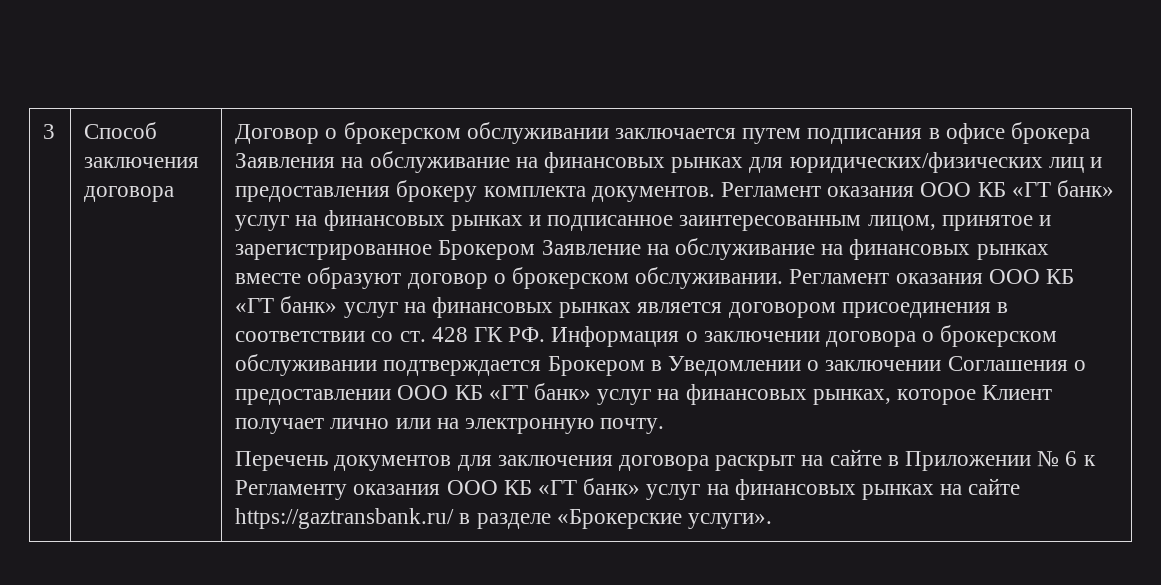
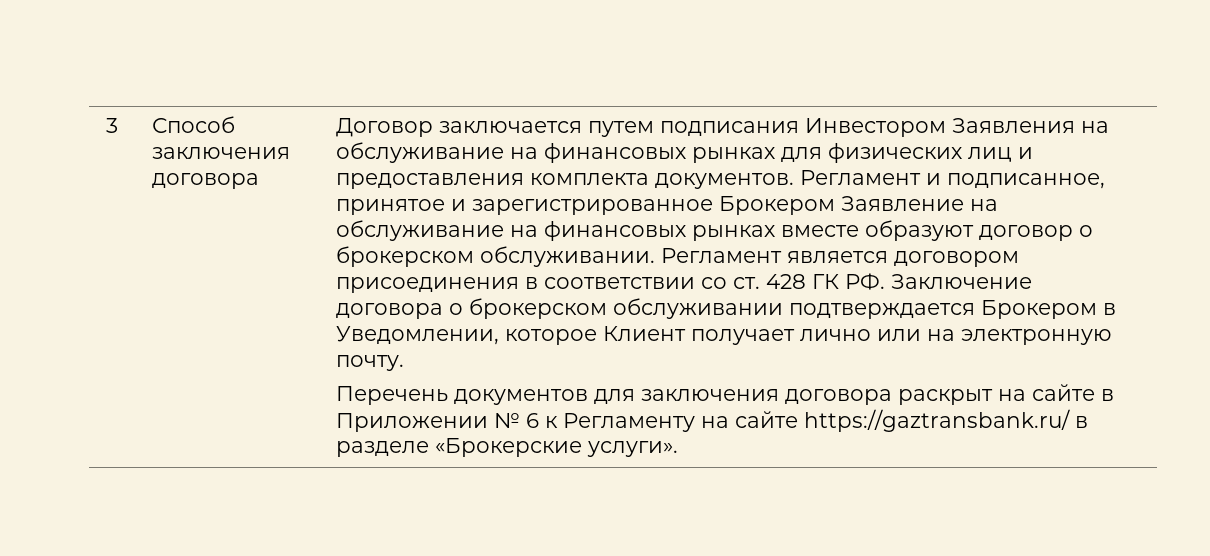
- Договор о брокерском обслуживании заключается путем подписания в офисе брокера Заявления на обслуживание на финансовых рынках для юридических/физических лиц и предоставления брокеру комплекта документов.
+ Договор заключается путем подписания Инвестором Заявления на обслуживание на финансовых рынках для физических лиц и предоставления комплекта документов.
- Регламент оказания ООО КБ «ГТ банк» услуг на финансовых рынках и подписанное заинтересованным лицом, принятое и зарегистрированное Брокером Заявление на обслуживание на финансовых рынках вместе образуют договор о брокерском обслуживании.
+ Регламент и подписанное, принятое и зарегистрированное Брокером Заявление на обслуживание на финансовых рынках вместе образуют договор о брокерском обслуживании.
- Регламент оказания ООО КБ «ГТ банк» услуг на финансовых рынках является договором присоединения в соответствии со ст. 428 ГК РФ. Информация о заключении договора о брокерском обслуживании подтверждается Брокером в Уведомлении о заключении Соглашения о предоставлении ООО КБ «ГТ банк» услуг на финансовых рынках, которое Клиент получает лично или на электронную почту.
+ Регламент является договором присоединения в соответствии со ст. 428 ГК РФ. Заключение договора о брокерском обслуживании подтверждается Брокером в Уведомлении, которое Клиент получает лично или на электронную почту.
- Перечень документов для заключения договора раскрыт на сайте в Приложении № 6 к Регламенту оказания ООО КБ «ГТ банк» услуг на финансовых рынках на сайте https://gaztransbank.ru/ в разделе «Брокерские услуги».
+ Перечень документов для заключения договора раскрыт на сайте в Приложении № 6 к Регламенту на сайте https://gaztransbank.ru/ в разделе «Брокерские услуги».

